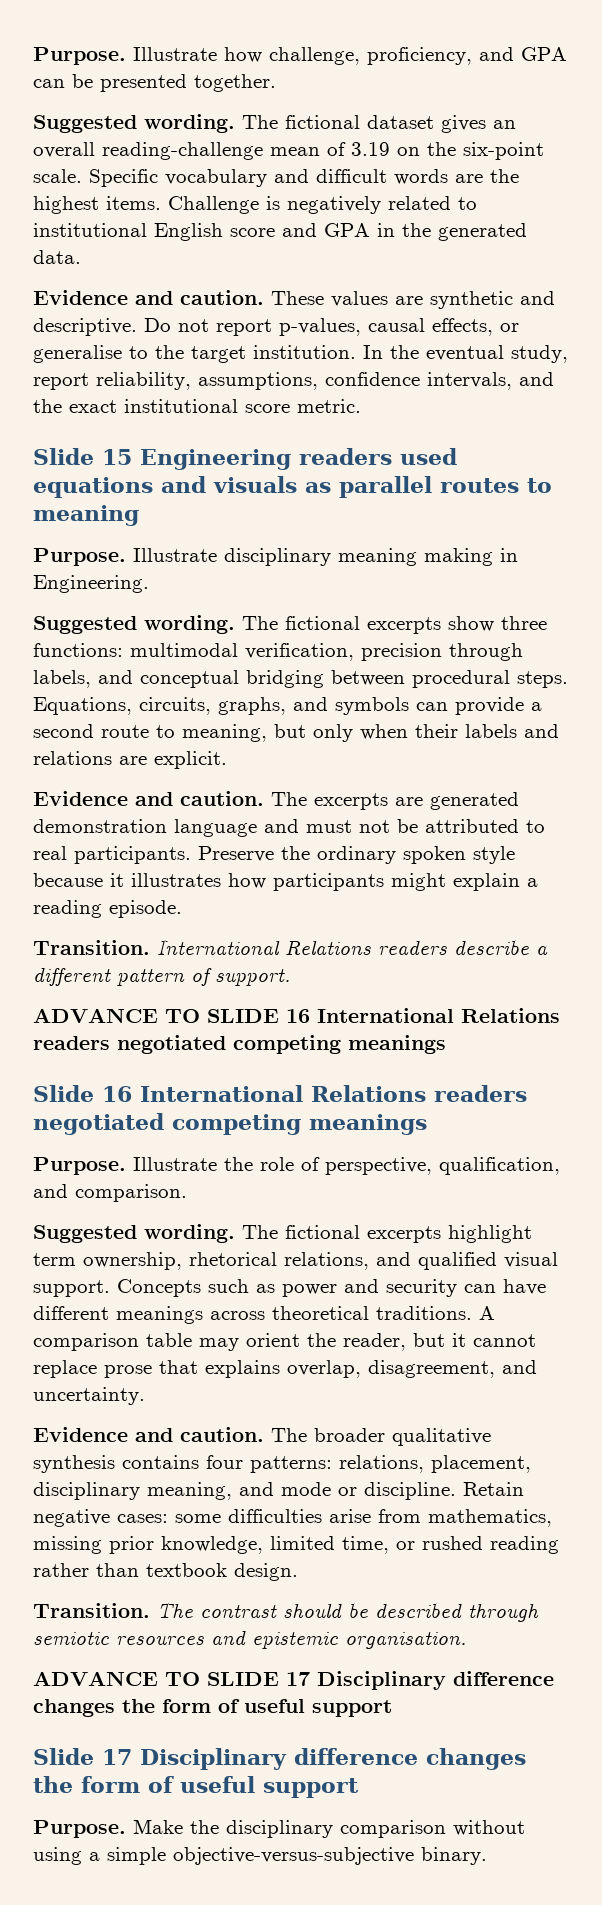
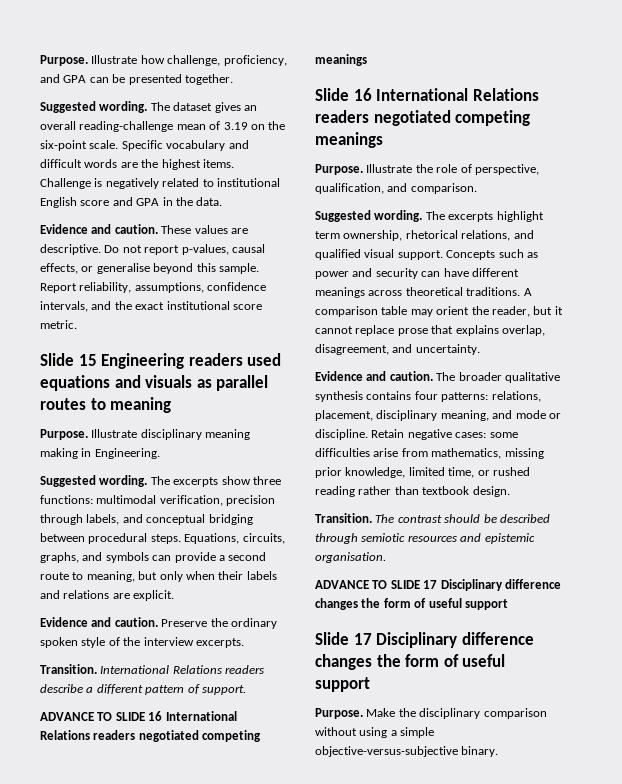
- The fictional dataset gives an overall reading-challenge mean of 3.19 on the six-point scale.
+ The dataset gives an overall reading-challenge mean of 3.19 on the six-point scale.
- Challenge is negatively related to institutional English score and GPA in the generated data.
+ Challenge is negatively related to institutional English score and GPA in the data.
- These values are synthetic and descriptive.
+ These values are descriptive.
- Do not report p-values, causal effects, or generalise to the target institution. In the eventual study, report reliability, assumptions, confidence intervals, and the exact institutional score metric.
+ Do not report p-values, causal effects, or generalise beyond this sample. Report reliability, assumptions, confidence intervals, and the exact institutional score metric.
- The fictional excerpts show three functions: multimodal verification, precision through labels, and conceptual bridging between procedural steps.
+ The excerpts show three functions: multimodal verification, precision through labels, and conceptual bridging between procedural steps.
- The excerpts are generated demonstration language and must not be attributed to real participants.
- Preserve the ordinary spoken style because it illustrates how participants might explain a reading episode.
+ Preserve the ordinary spoken style of the interview excerpts.
- The fictional excerpts highlight term ownership, rhetorical relations, and qualified visual support.
+ The excerpts highlight term ownership, rhetorical relations, and qualified visual support.

